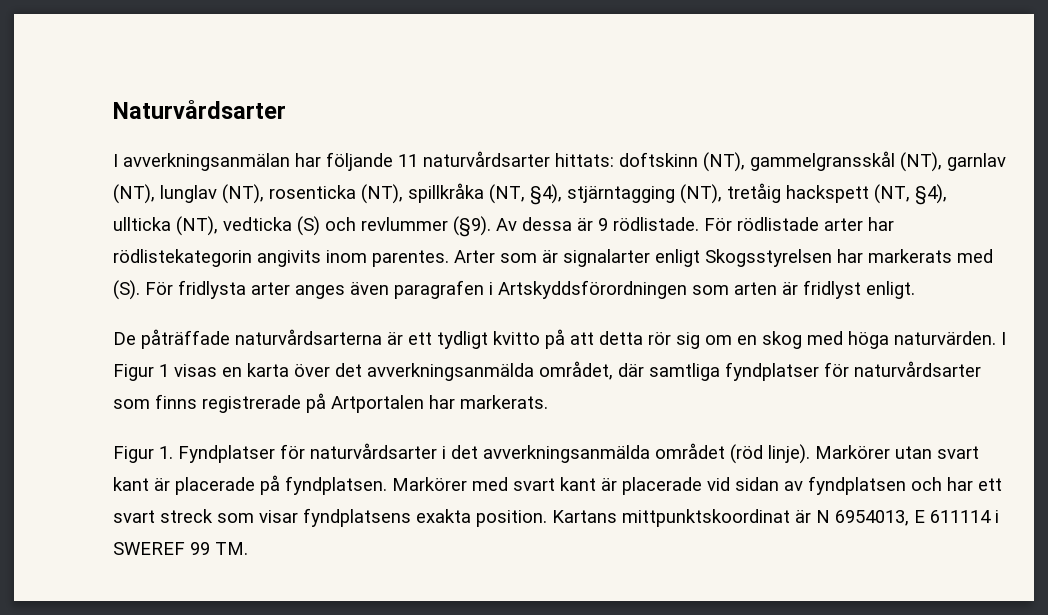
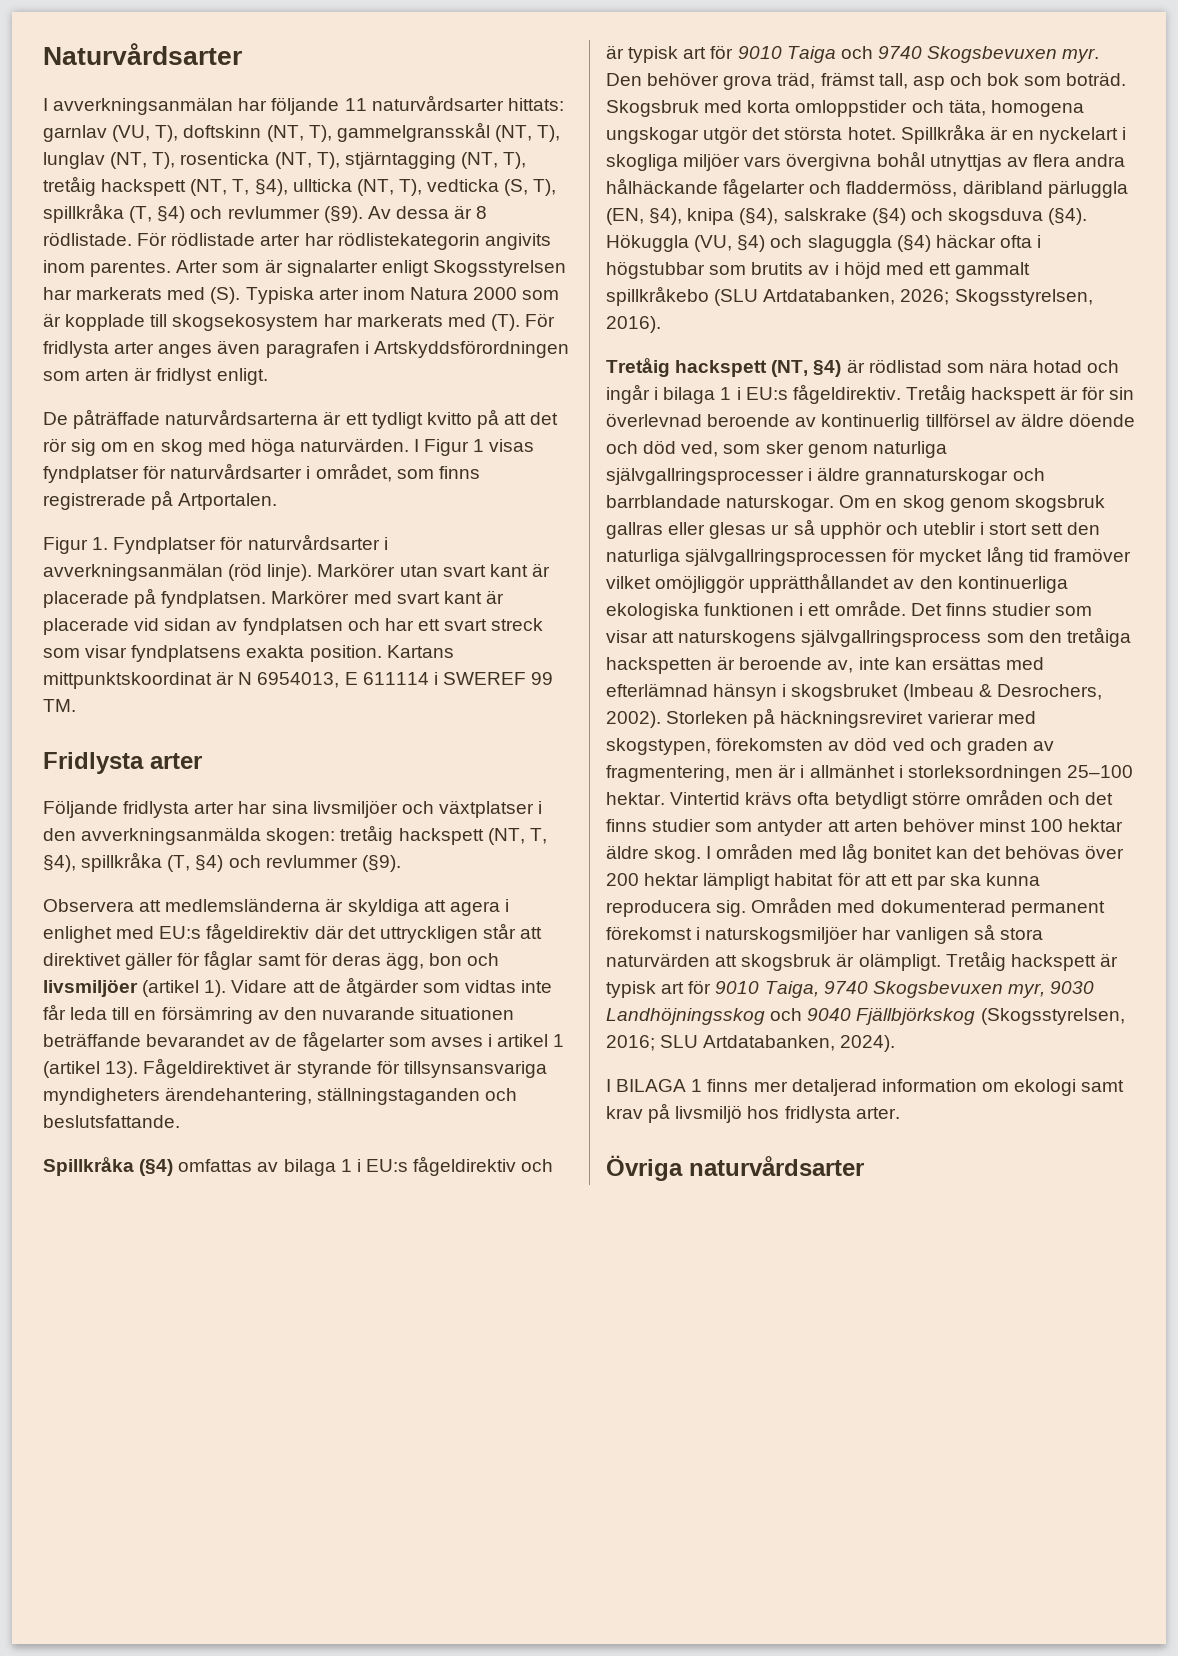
- I avverkningsanmälan har följande 11 naturvårdsarter hittats: doftskinn (NT), gammelgransskål (NT), garnlav (NT), lunglav (NT), rosenticka (NT), spillkråka (NT, §4), stjärntagging (NT), tretåig hackspett (NT, §4), ullticka (NT), vedticka (S) och revlummer (§9).
+ I avverkningsanmälan har följande 11 naturvårdsarter hittats: garnlav (VU, T), doftskinn (NT, T), gammelgransskål (NT, T), lunglav (NT, T), rosenticka (NT, T), stjärntagging (NT, T), tretåig hackspett (NT, T, §4), ullticka (NT, T), vedticka (S, T), spillkråka (T, §4) och revlummer (§9).
- Av dessa är 9 rödlistade.
+ Av dessa är 8 rödlistade.
- Arter som är signalarter enligt Skogsstyrelsen har markerats med (S). För fridlysta arter anges även paragrafen i Artskyddsförordningen som arten är fridlyst enligt.
+ Arter som är signalarter enligt Skogsstyrelsen har markerats med (S). Typiska arter inom Natura 2000 som är kopplade till skogsekosystem har markerats med (T). För fridlysta arter anges även paragrafen i Artskyddsförordningen som arten är fridlyst enligt.
- De påträffade naturvårdsarterna är ett tydligt kvitto på att detta rör sig om en skog med höga naturvärden.
+ De påträffade naturvårdsarterna är ett tydligt kvitto på att det rör sig om en skog med höga naturvärden.
- I Figur 1 visas en karta över det avverkningsanmälda området, där samtliga fyndplatser för naturvårdsarter som finns registrerade på Artportalen har markerats.
+ I Figur 1 visas fyndplatser för naturvårdsarter i området, som finns registrerade på Artportalen.
- Figur 1. Fyndplatser för naturvårdsarter i det avverkningsanmälda området (röd linje).
+ Figur 1. Fyndplatser för naturvårdsarter i avverkningsanmälan (röd linje).
+ Fridlysta arter
+ Följande fridlysta arter har sina livsmiljöer och växtplatser i den avverkningsanmälda skogen: tretåig hackspett (NT, T, §4), spillkråka (T, §4) och revlummer (§9).
+ Observera att medlemsländerna är skyldiga att agera i enlighet med EU:s fågeldirektiv där det uttryckligen står att direktivet gäller för fåglar samt för deras ägg, bon och livsmiljöer (artikel 1). Vidare att de åtgärder som vidtas inte får leda till en försämring av den nuvarande situationen beträffande bevarandet av de fågelarter som avses i artikel 1 (artikel 13). Fågeldirektivet är styrande för tillsynsansvariga myndigheters ärendehantering, ställningstaganden och beslutsfattande.
+ Spillkråka (§4) omfattas av bilaga 1 i EU:s fågeldirektiv och är typisk art för 9010 Taiga och 9740 Skogsbevuxen myr. Den behöver grova träd, främst tall, asp och bok som boträd. Skogsbruk med korta omloppstider och täta, homogena ungskogar utgör det största hotet. Spillkråka är en nyckelart i skogliga miljöer vars övergivna bohål utnyttjas av flera andra hålhäckande fågelarter och fladdermöss, däribland pärluggla (EN, §4), knipa (§4), salskrake (§4) och skogsduva (§4). Hökuggla (VU, §4) och slaguggla (§4) häckar ofta i högstubbar som brutits av i höjd med ett gammalt spillkråkebo (SLU Artdatabanken, 2026; Skogsstyrelsen, 2016).
+ Tretåig hackspett (NT, §4) är rödlistad som nära hotad och ingår i bilaga 1 i EU:s fågeldirektiv. Tretåig hackspett är för sin överlevnad beroende av kontinuerlig tillförsel av äldre döende och död ved, som sker genom naturliga självgallringsprocesser i äldre grannaturskogar och barrblandade naturskogar. Om en skog genom skogsbruk gallras eller glesas ur så upphör och uteblir i stort sett den naturliga självgallringsprocessen för mycket lång tid framöver vilket omöjliggör upprätthållandet av den kontinuerliga ekologiska funktionen i ett område. Det finns studier som visar att naturskogens självgallringsprocess som den tretåiga hackspetten är beroende av, inte kan ersättas med efterlämnad hänsyn i skogsbruket (Imbeau & Desrochers, 2002). Storleken på häckningsreviret varierar med skogstypen, förekomsten av död ved och graden av fragmentering, men är i allmänhet i storleksordningen 25–100 hektar. Vintertid krävs ofta betydligt större områden och det finns studier som antyder att arten behöver minst 100 hektar äldre skog. I områden med låg bonitet kan det behövas över 200 hektar lämpligt habitat för att ett par ska kunna reproducera sig. Områden med dokumenterad permanent förekomst i naturskogsmiljöer har vanligen så stora naturvärden att skogsbruk är olämpligt. Tretåig hackspett är typisk art för 9010 Taiga, 9740 Skogsbevuxen myr, 9030 Landhöjningsskog och 9040 Fjällbjörkskog (Skogsstyrelsen, 2016; SLU Artdatabanken, 2024).
+ I BILAGA 1 finns mer detaljerad information om ekologi samt krav på livsmiljö hos fridlysta arter.
+ Övriga naturvårdsarter

